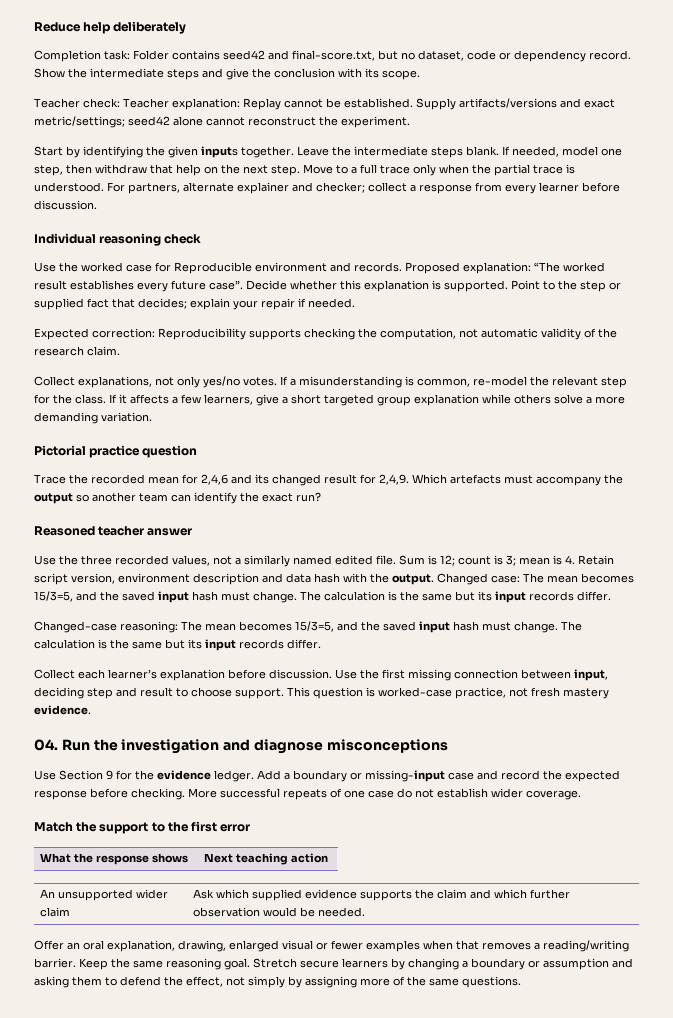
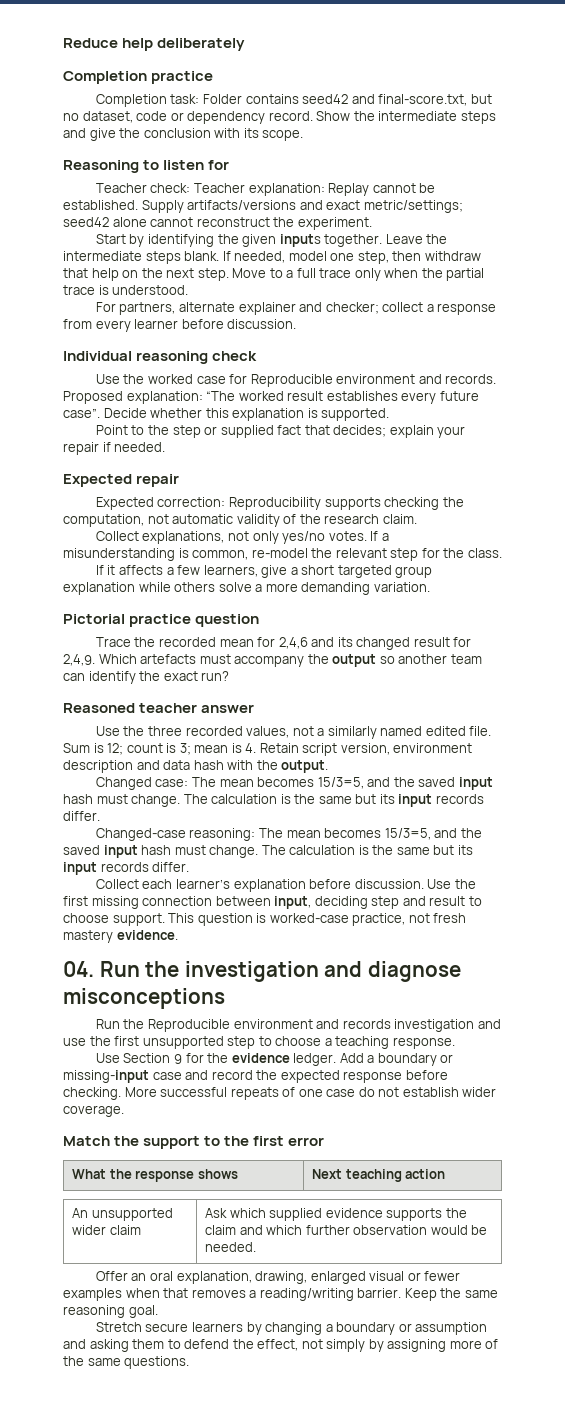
+ Completion practice
+ Reasoning to listen for
- Move to a full trace only when the partial trace is understood. For partners, alternate explainer and checker; collect a response from every learner before discussion.
+ Move to a full trace only when the partial trace is understood.
+ For partners, alternate explainer and checker; collect a response from every learner before discussion.
- Decide whether this explanation is supported. Point to the step or supplied fact that decides; explain your repair if needed.
+ Decide whether this explanation is supported.
+ Point to the step or supplied fact that decides; explain your repair if needed.
+ Expected repair
- If a misunderstanding is common, re-model the relevant step for the class. If it affects a few learners, give a short targeted group explanation while others solve a more demanding variation.
+ If a misunderstanding is common, re-model the relevant step for the class.
+ If it affects a few learners, give a short targeted group explanation while others solve a more demanding variation.
- Sum is 12; count is 3; mean is 4. Retain script version, environment description and data hash with the output. Changed case: The mean becomes 15/3=5, and the saved input hash must change.
+ Sum is 12; count is 3; mean is 4. Retain script version, environment description and data hash with the output.
+ Changed case: The mean becomes 15/3=5, and the saved input hash must change.
+ Run the Reproducible environment and records investigation and use the first unsupported step to choose a teaching response.
- Keep the same reasoning goal. Stretch secure learners by changing a boundary or assumption and asking them to defend the effect, not simply by assigning more of the same questions.
+ Keep the same reasoning goal.
+ Stretch secure learners by changing a boundary or assumption and asking them to defend the effect, not simply by assigning more of the same questions.

